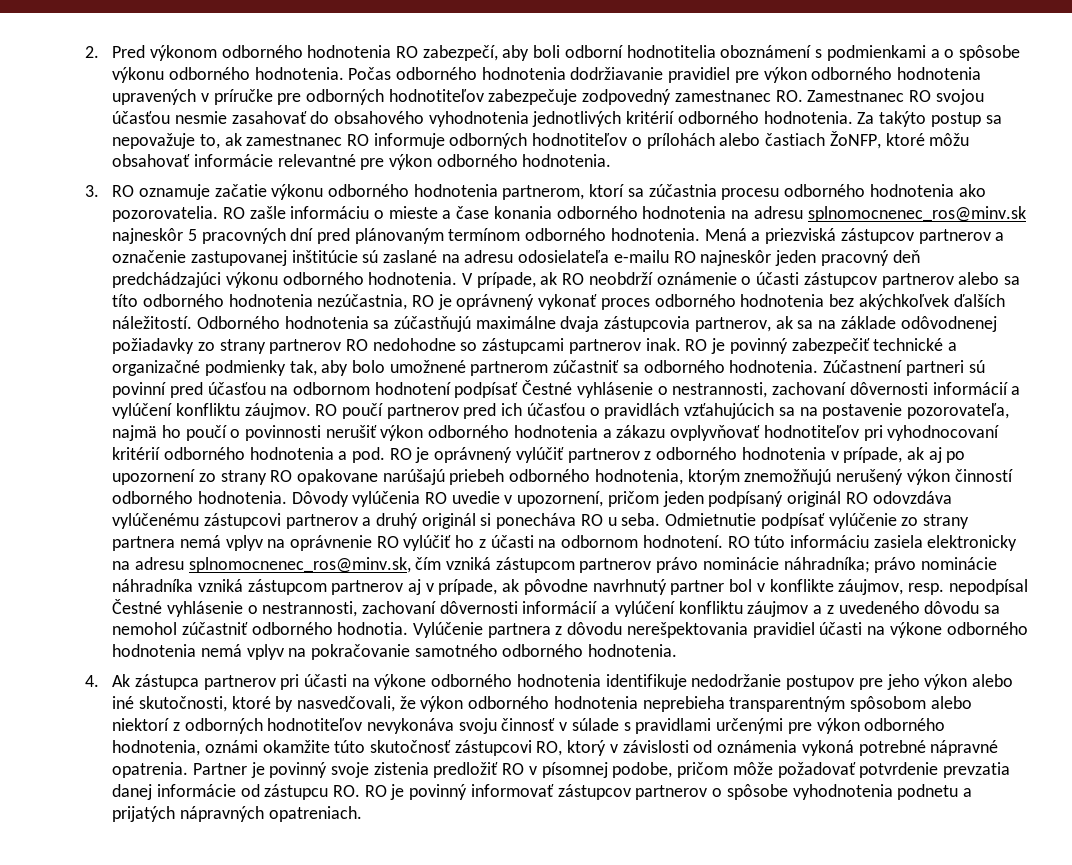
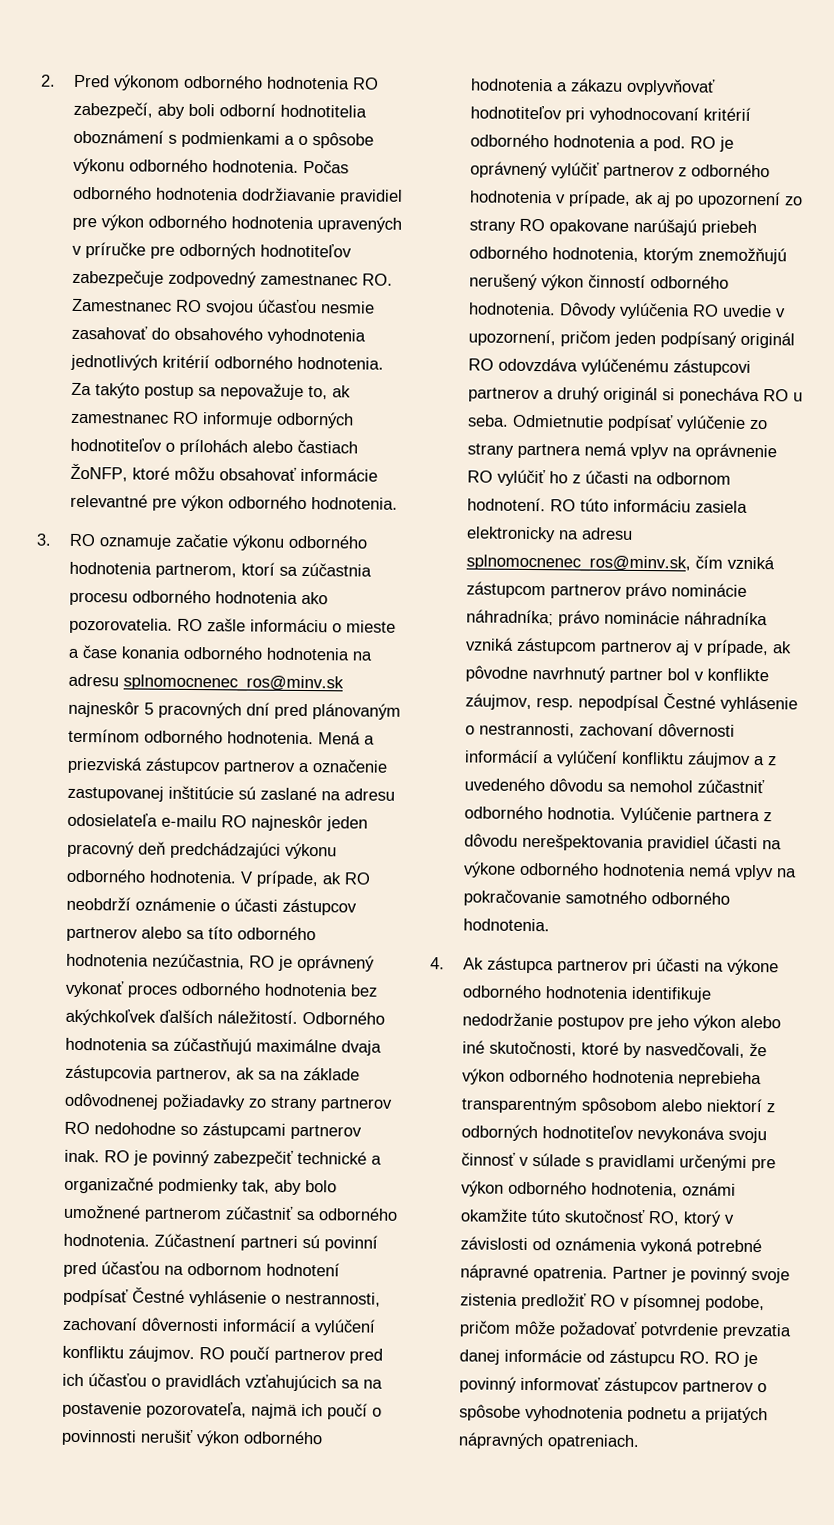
- RO poučí partnerov pred ich účasťou o pravidlách vzťahujúcich sa na postavenie pozorovateľa, najmä ho poučí o povinnosti nerušiť výkon odborného hodnotenia a zákazu ovplyvňovať hodnotiteľov pri vyhodnocovaní kritérií odborného hodnotenia a pod.
+ RO poučí partnerov pred ich účasťou o pravidlách vzťahujúcich sa na postavenie pozorovateľa, najmä ich poučí o povinnosti nerušiť výkon odborného hodnotenia a zákazu ovplyvňovať hodnotiteľov pri vyhodnocovaní kritérií odborného hodnotenia a pod.
- 4. Ak zástupca partnerov pri účasti na výkone odborného hodnotenia identifikuje nedodržanie postupov pre jeho výkon alebo iné skutočnosti, ktoré by nasvedčovali, že výkon odborného hodnotenia neprebieha transparentným spôsobom alebo niektorí z odborných hodnotiteľov nevykonáva svoju činnosť v súlade s pravidlami určenými pre výkon odborného hodnotenia, oznámi okamžite túto skutočnosť zástupcovi RO, ktorý v závislosti od oznámenia vykoná potrebné nápravné opatrenia.
+ 4. Ak zástupca partnerov pri účasti na výkone odborného hodnotenia identifikuje nedodržanie postupov pre jeho výkon alebo iné skutočnosti, ktoré by nasvedčovali, že výkon odborného hodnotenia neprebieha transparentným spôsobom alebo niektorí z odborných hodnotiteľov nevykonáva svoju činnosť v súlade s pravidlami určenými pre výkon odborného hodnotenia, oznámi okamžite túto skutočnosť RO, ktorý v závislosti od oznámenia vykoná potrebné nápravné opatrenia.

